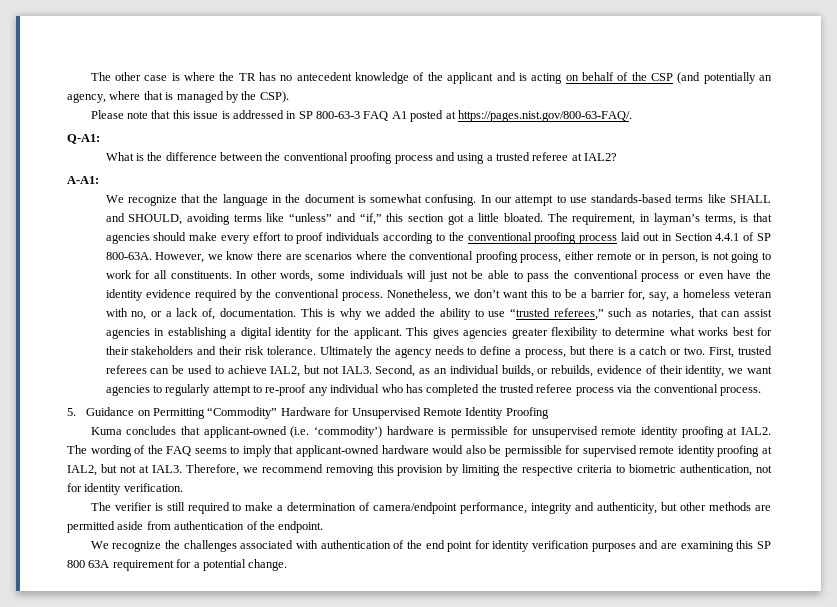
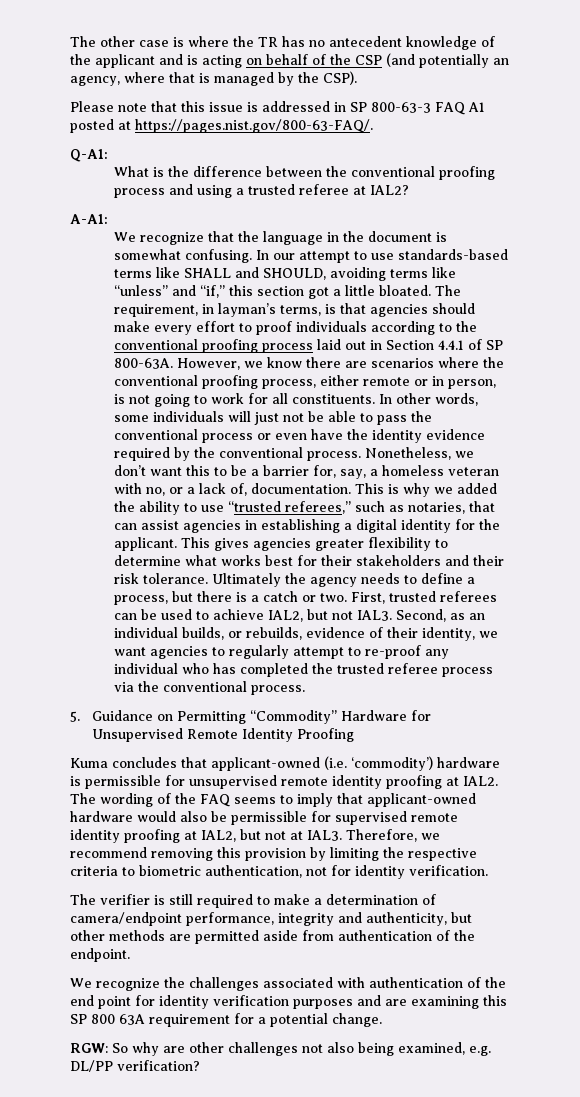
+ RGW: So why are other challenges not also being examined, e.g. DL/PP verification?

